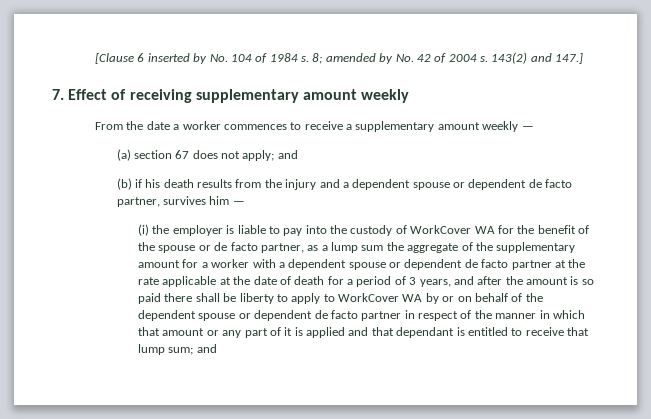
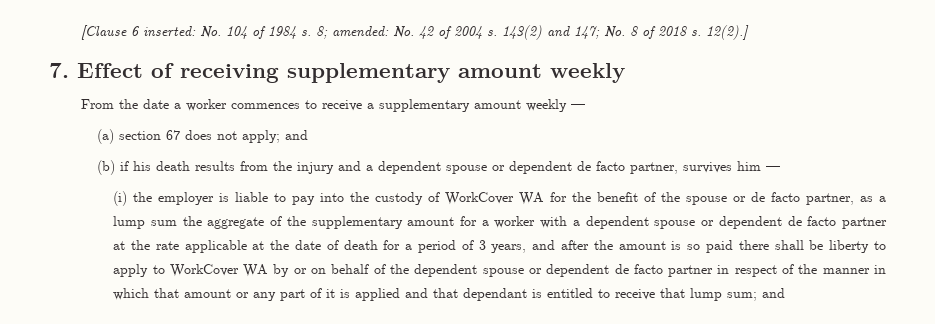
- [Clause 6 inserted by No. 104 of 1984 s.
+ [Clause 6 inserted: No. 104 of 1984 s.
- 8; amended by No. 42 of 2004 s.
+ 8; amended: No. 42 of 2004 s.
- 143(2) and 147.]
+ 143(2) and 147; No. 8 of 2018 s. 12(2).]

